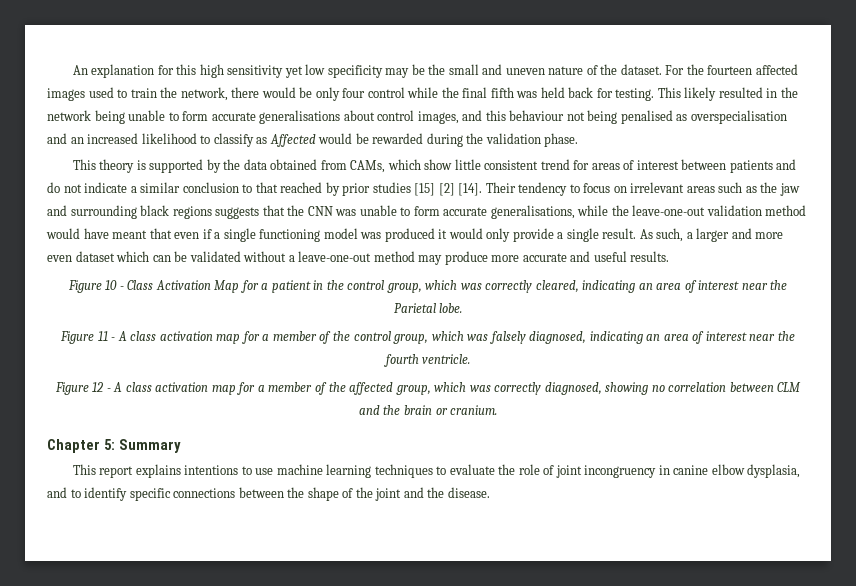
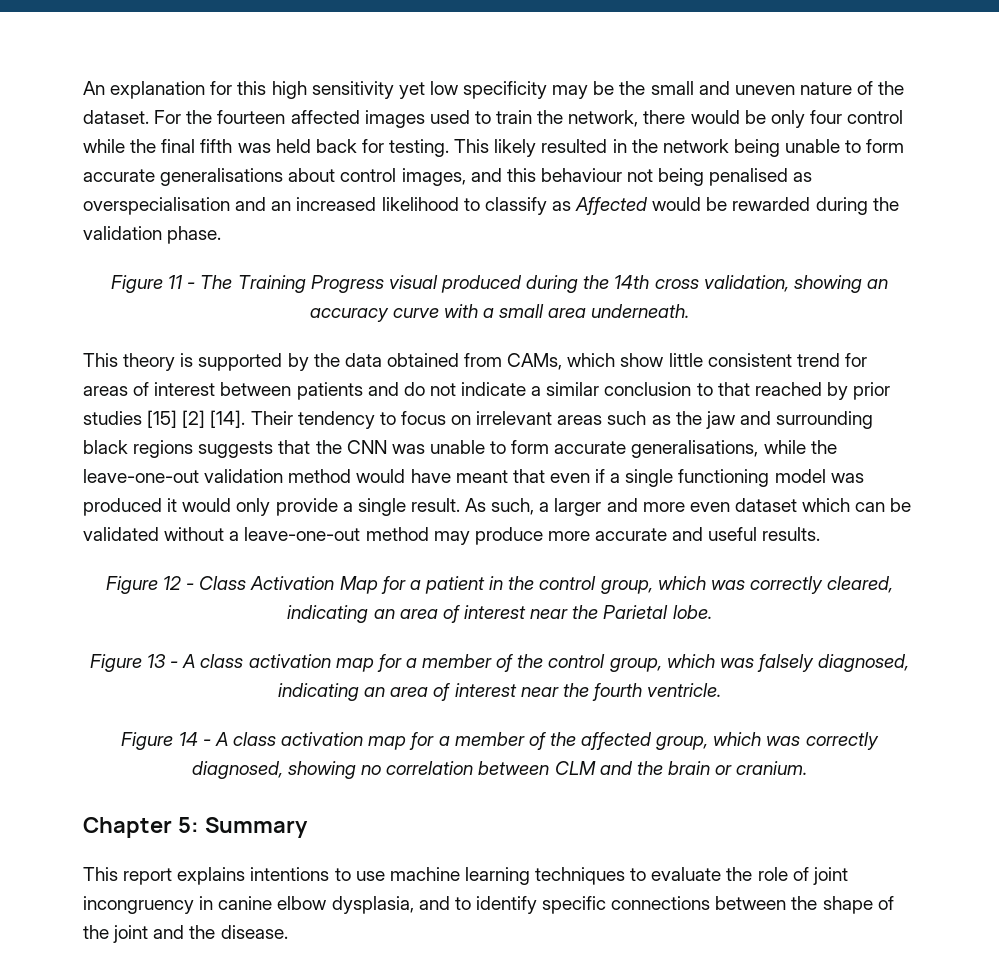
+ Figure 11 - The Training Progress visual produced during the 14th cross validation, showing an accuracy curve with a small area underneath.
- Figure 10 - Class Activation Map for a patient in the control group, which was correctly cleared, indicating an area of interest near the Parietal lobe.
+ Figure 12 - Class Activation Map for a patient in the control group, which was correctly cleared, indicating an area of interest near the Parietal lobe.
- Figure 11 - A class activation map for a member of the control group, which was falsely diagnosed, indicating an area of interest near the fourth ventricle.
+ Figure 13 - A class activation map for a member of the control group, which was falsely diagnosed, indicating an area of interest near the fourth ventricle.
- Figure 12 - A class activation map for a member of the affected group, which was correctly diagnosed, showing no correlation between CLM and the brain or cranium.
+ Figure 14 - A class activation map for a member of the affected group, which was correctly diagnosed, showing no correlation between CLM and the brain or cranium.

